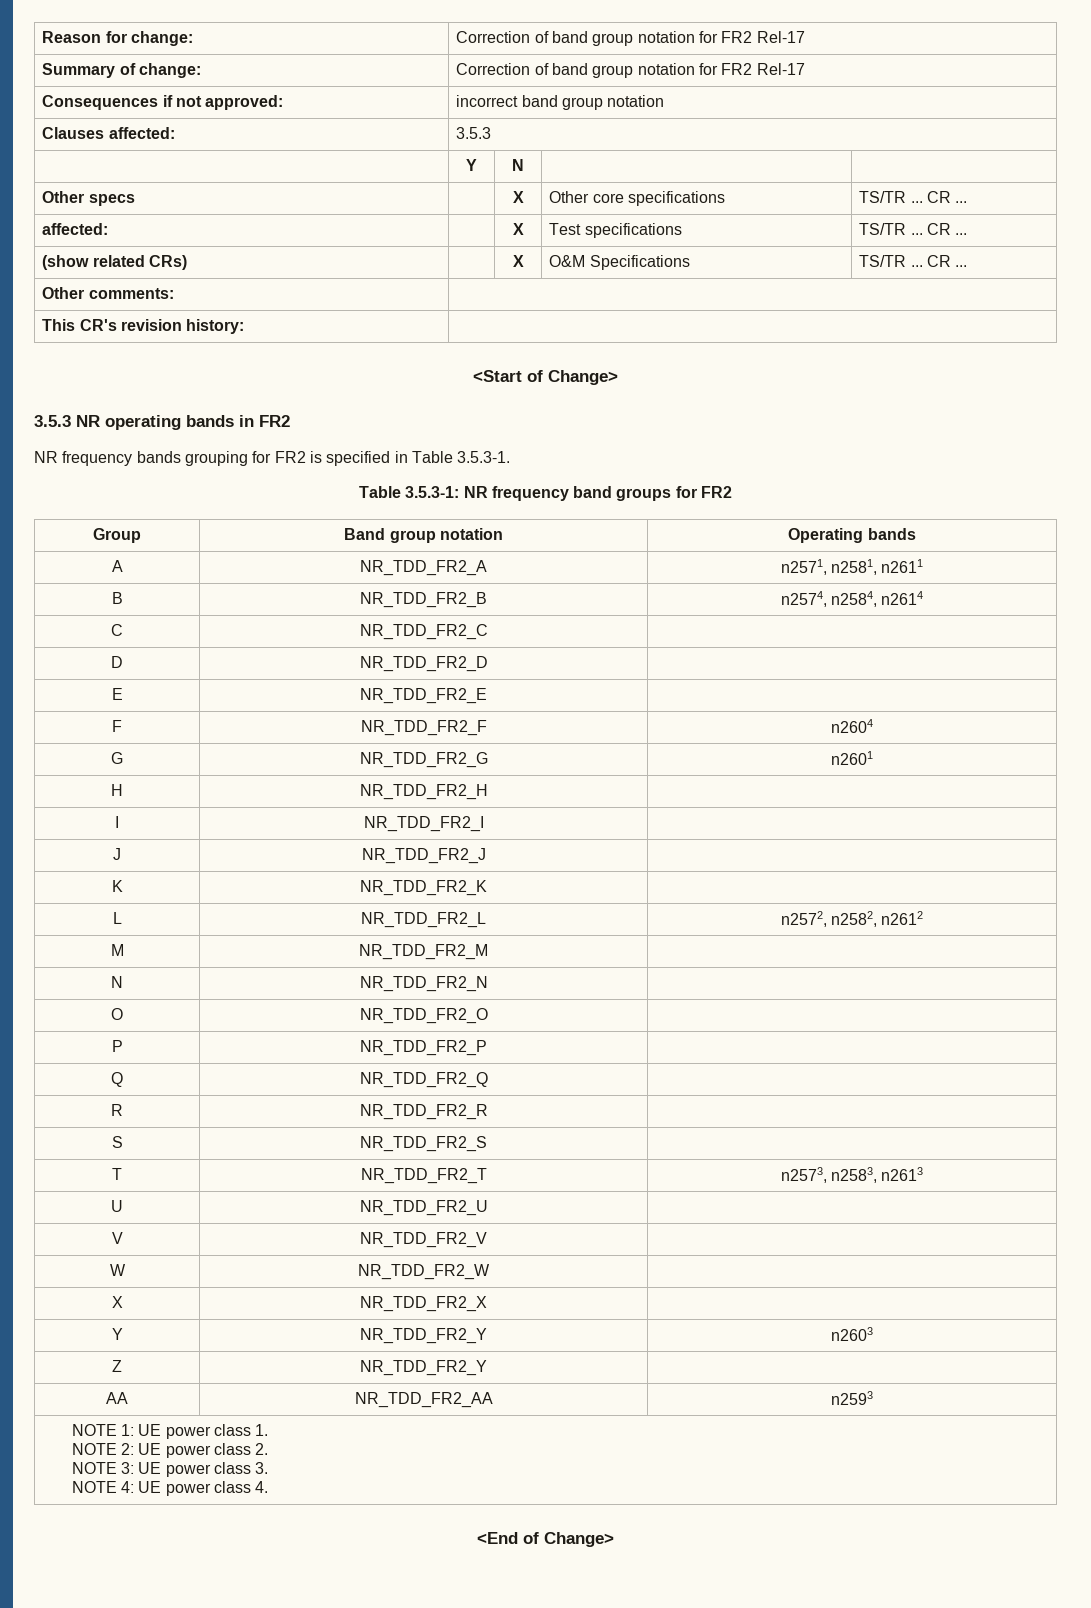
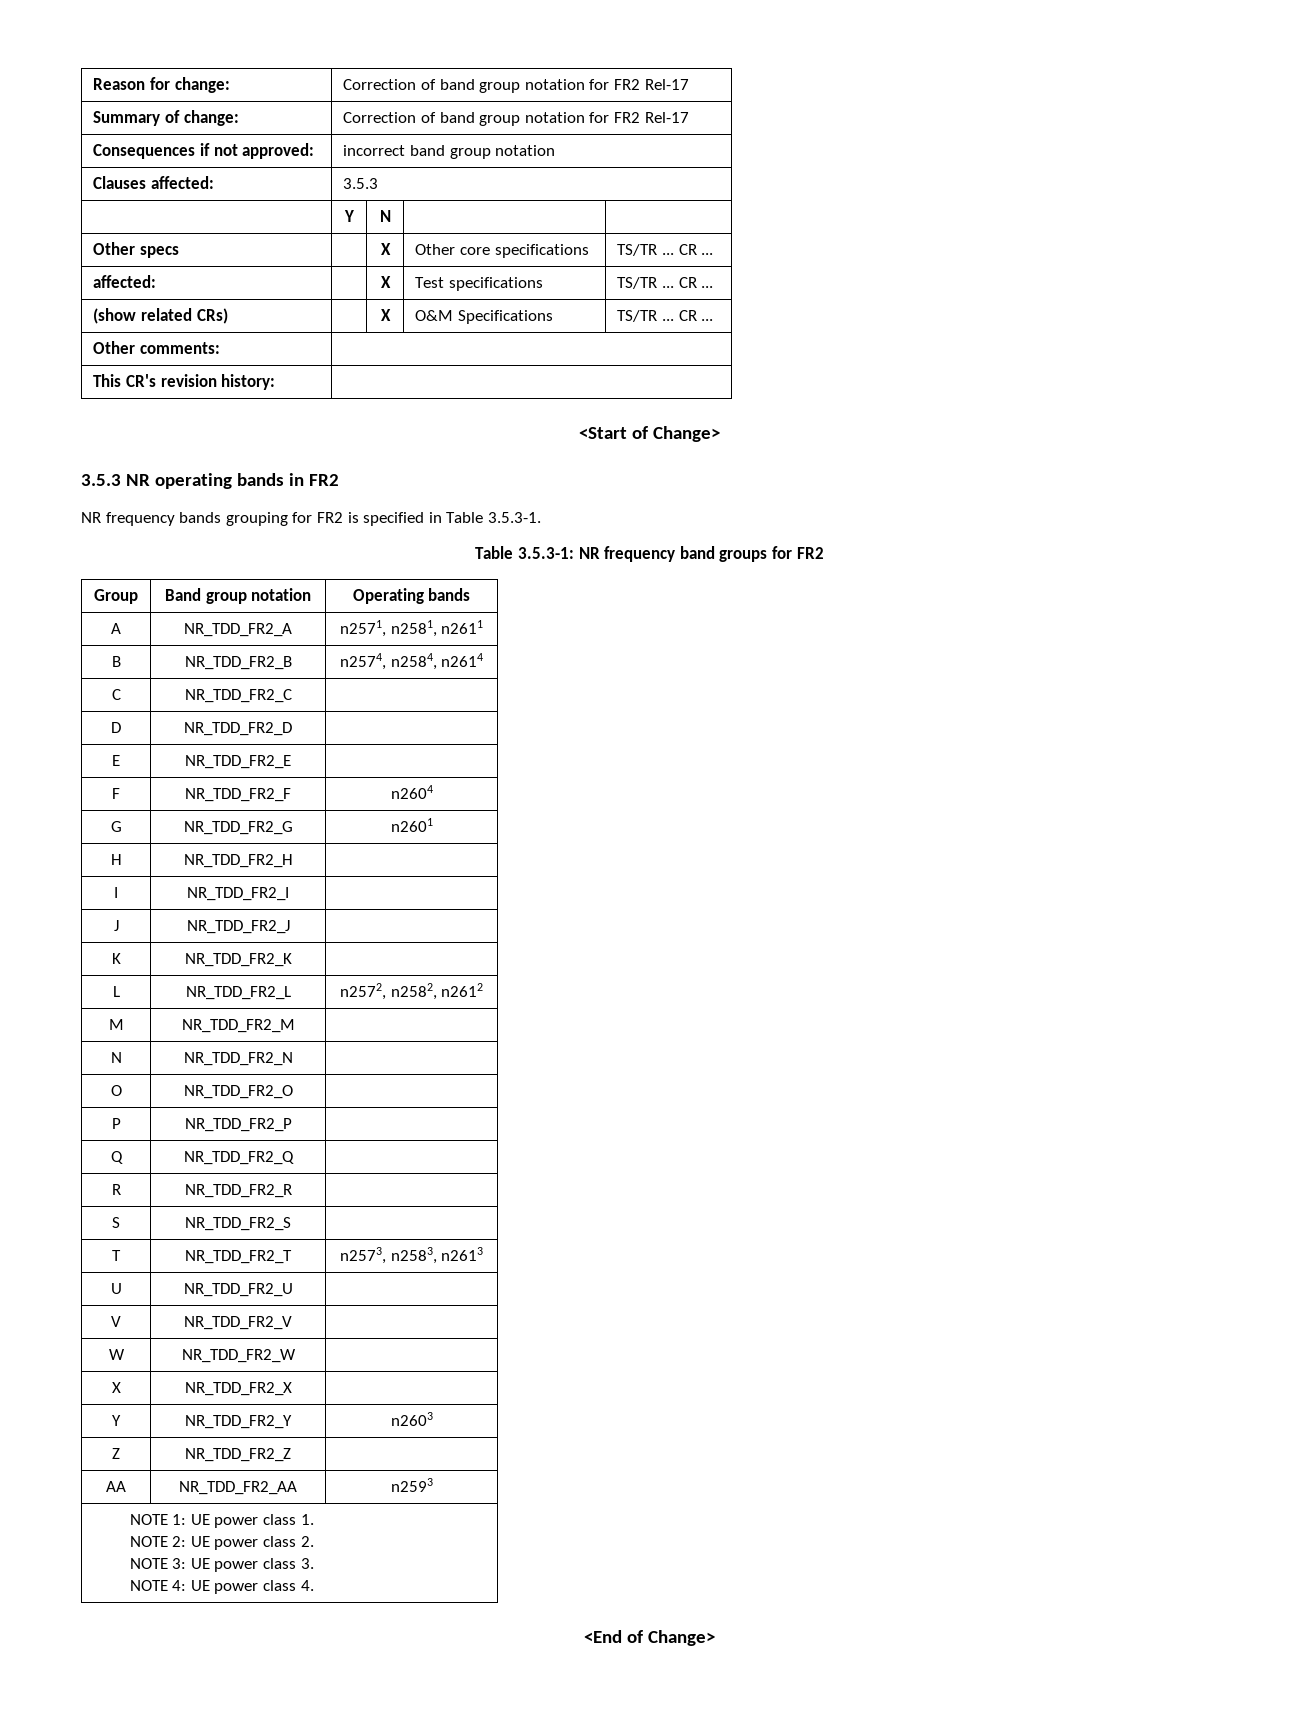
- Z | NR_TDD_FR2_Y |
+ Z | NR_TDD_FR2_Z |

